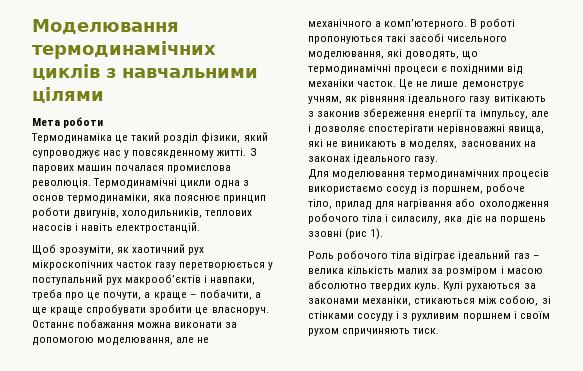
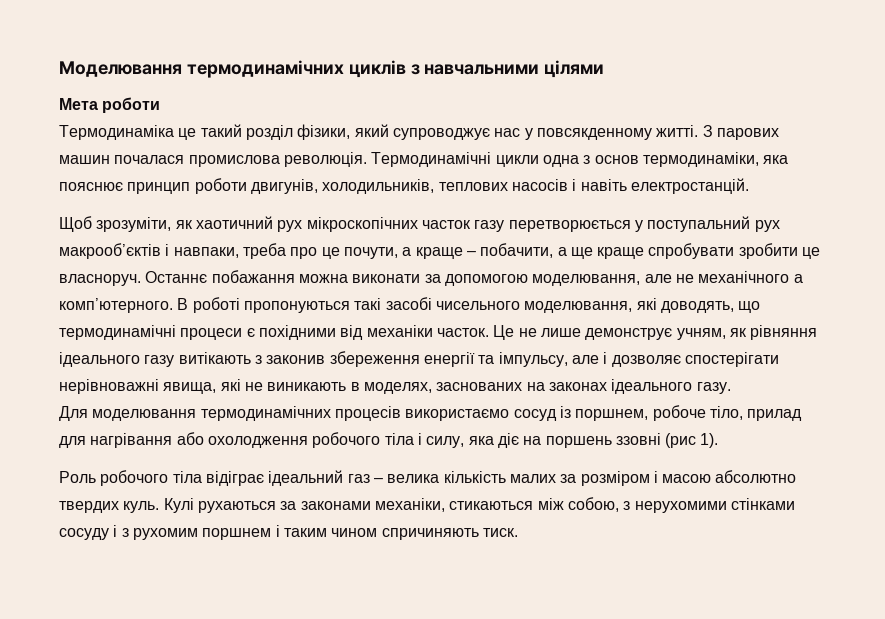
- Для моделювання термодинамічних процесів використаємо сосуд із поршнем, робоче тіло, прилад для нагрівання або охолодження робочого тіла і силасилу, яка діє на поршень ззовні (рис 1).
+ Для моделювання термодинамічних процесів використаємо сосуд із поршнем, робоче тіло, прилад для нагрівання або охолодження робочого тіла і силу, яка діє на поршень ззовні (рис 1).
- Кулі рухаються за законами механіки, стикаються між собою, зі стінками сосуду і з рухливим поршнем і своїм рухом спричиняють тиск.
+ Кулі рухаються за законами механіки, стикаються між собою, з нерухомими стінками сосуду і з рухомим поршнем і таким чином спричиняють тиск.

